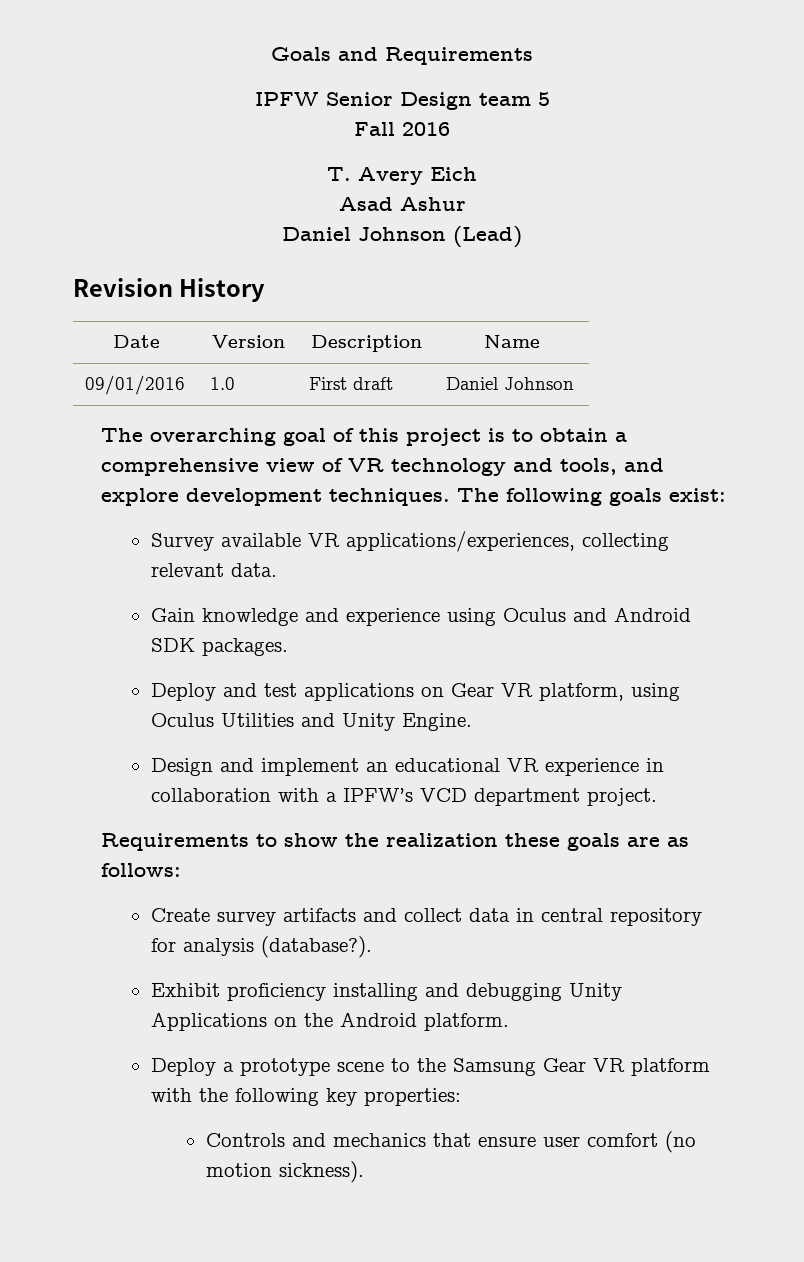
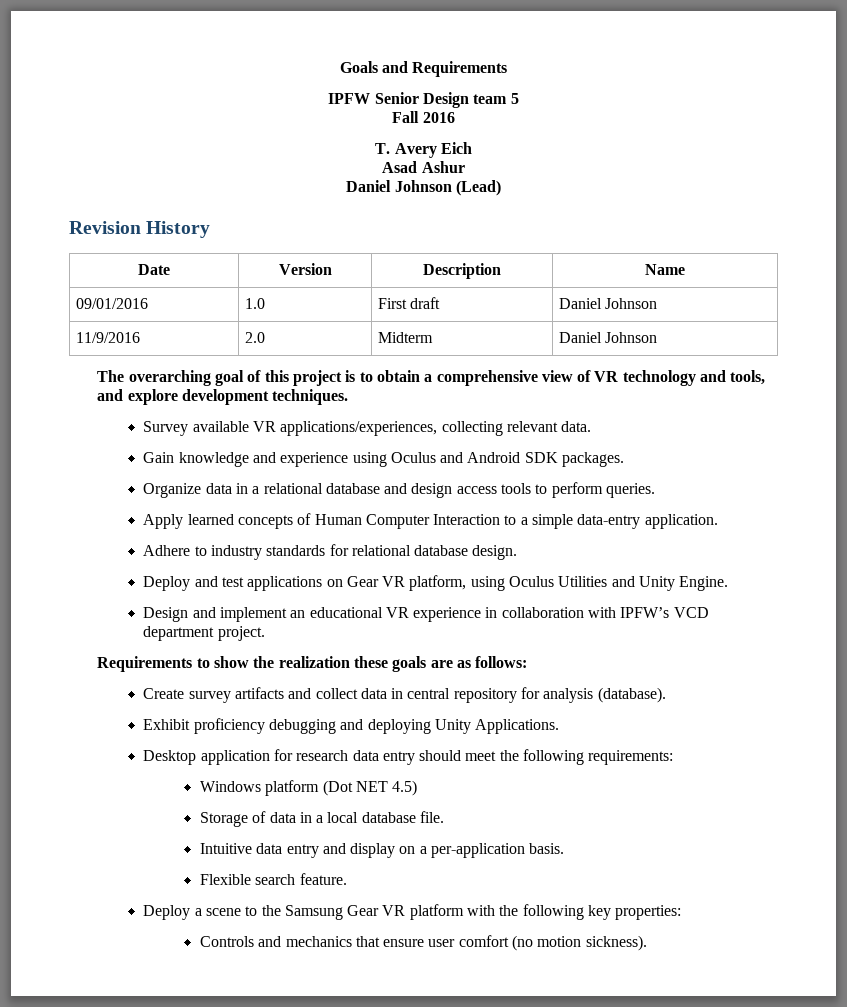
+ 11/9/2016 | 2.0 | Midterm | Daniel Johnson
- The following goals exist:
+ Organize data in a relational database and design access tools to perform queries.
+ Apply learned concepts of Human Computer Interaction to a simple data-entry application.
+ Adhere to industry standards for relational database design.
- Design and implement an educational VR experience in collaboration with a IPFW’s VCD department project.
+ Design and implement an educational VR experience in collaboration with IPFW’s VCD department project.
- Create survey artifacts and collect data in central repository for analysis (database?).
+ Create survey artifacts and collect data in central repository for analysis (database).
- Exhibit proficiency installing and debugging Unity Applications on the Android platform.
+ Exhibit proficiency debugging and deploying Unity Applications.
+ Desktop application for research data entry should meet the following requirements:
+ Windows platform (Dot NET 4.5)
+ Storage of data in a local database file.
+ Intuitive data entry and display on a per-application basis.
+ Flexible search feature.
- Deploy a prototype scene to the Samsung Gear VR platform with the following key properties:
+ Deploy a scene to the Samsung Gear VR platform with the following key properties:

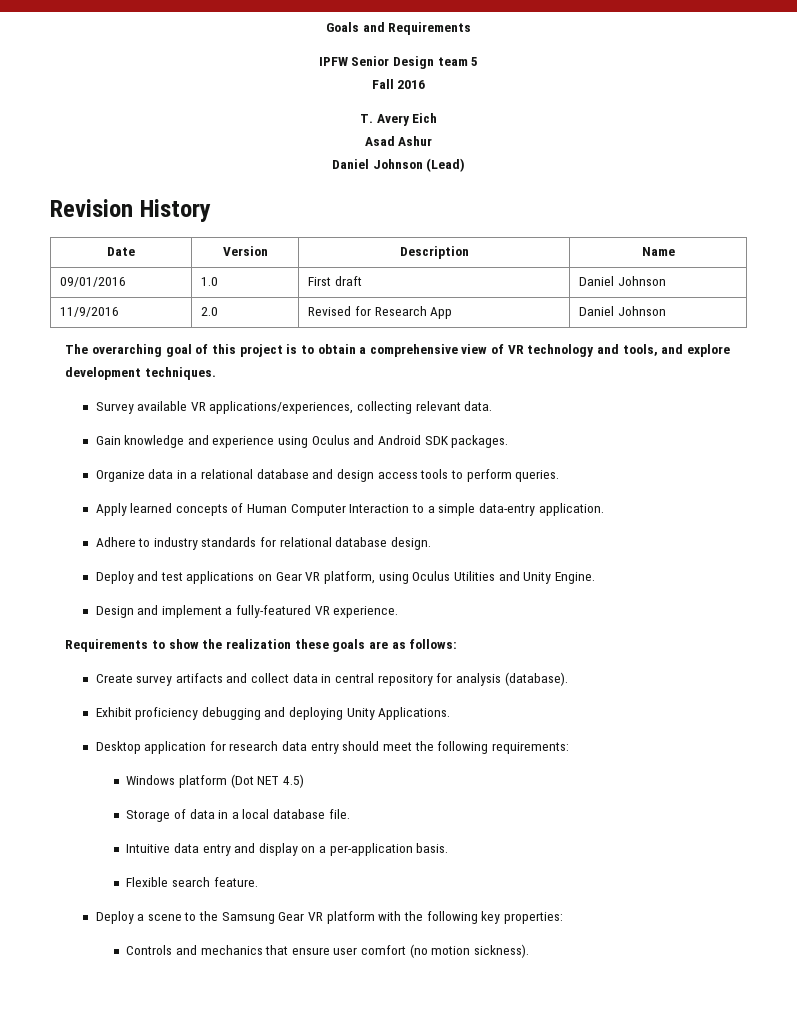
- 11/9/2016 | 2.0 | Midterm | Daniel Johnson
+ 11/9/2016 | 2.0 | Revised for Research App | Daniel Johnson
- Design and implement an educational VR experience in collaboration with IPFW’s VCD department project.
+ Design and implement a fully-featured VR experience.

